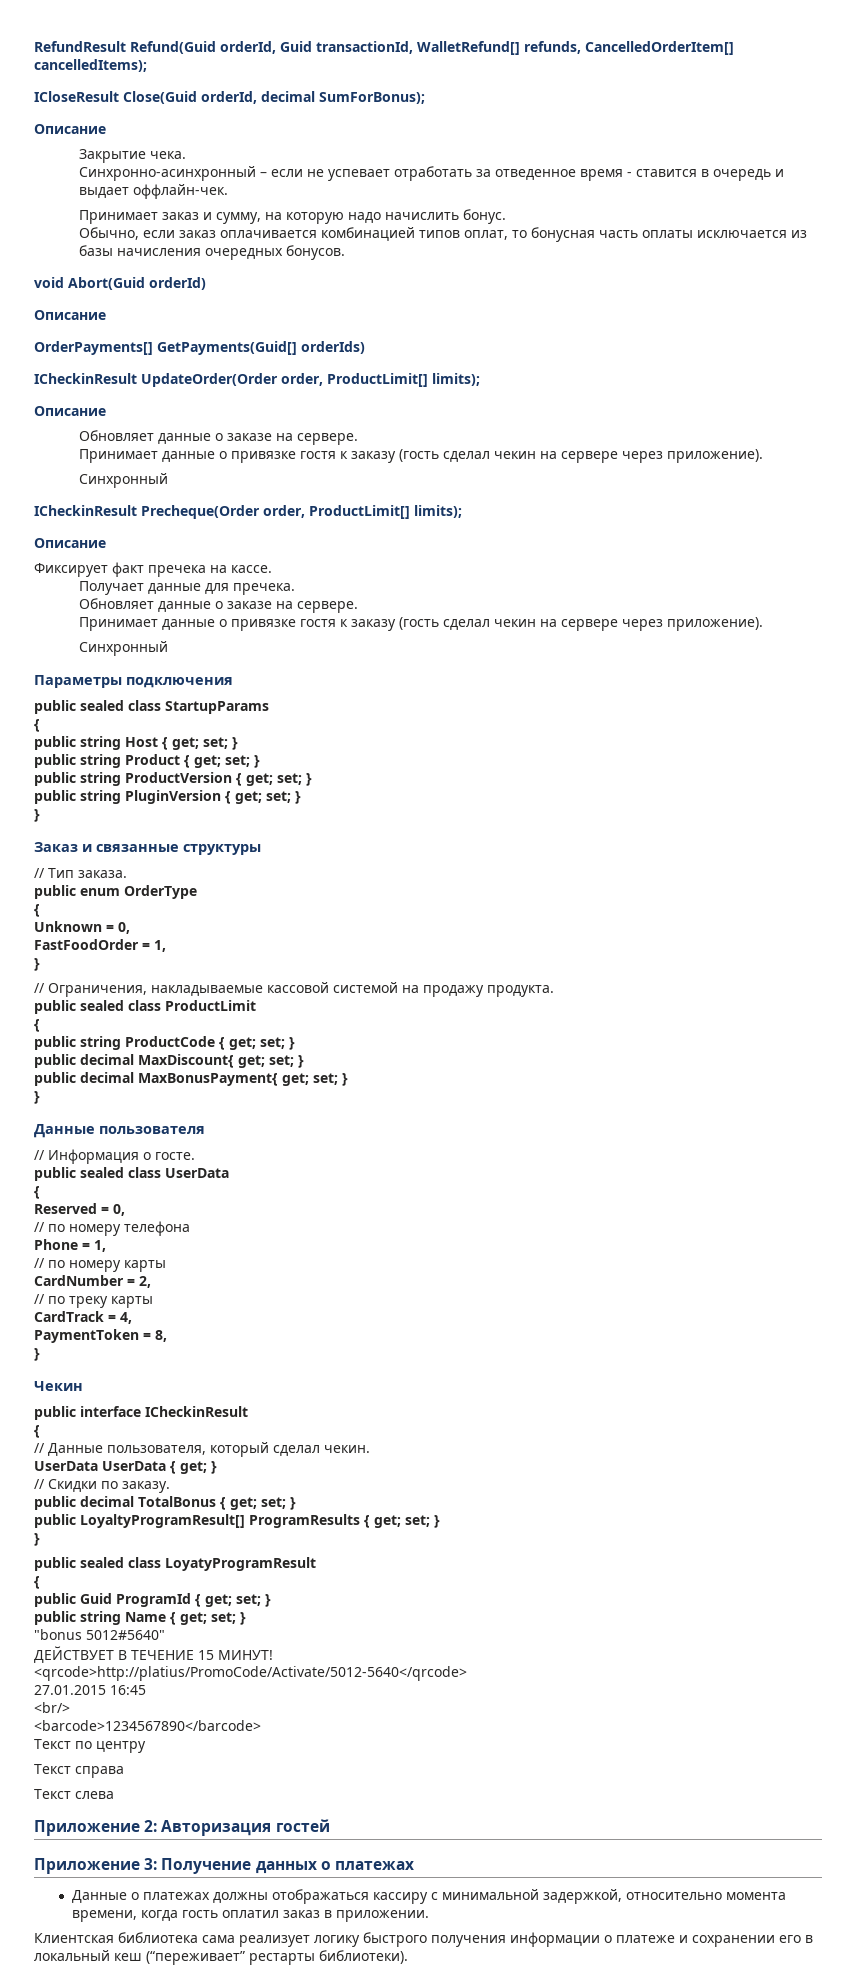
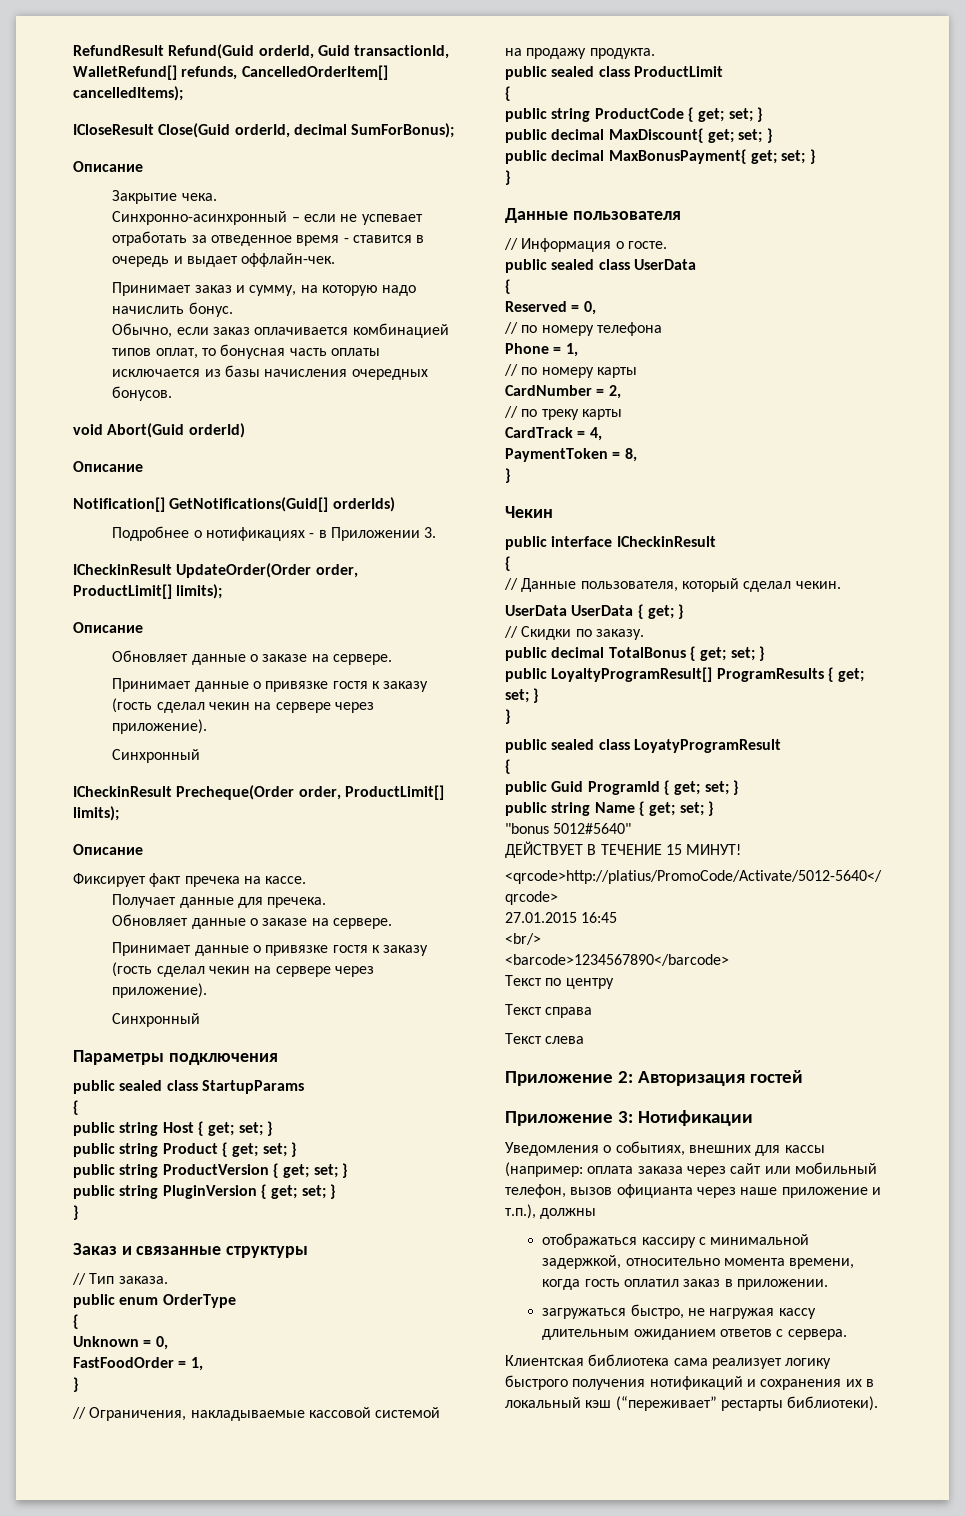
- OrderPayments[] GetPayments(Guid[] orderIds)
+ Notification[] GetNotifications(Guid[] orderIds)
+ Подробнее о нотификациях - в Приложении 3.
- Приложение 3: Получение данных о платежах
- Данные о платежах должны отображаться кассиру с минимальной задержкой, относительно момента времени, когда гость оплатил заказ в приложении.
+ Приложение 3: Нотификации
+ Уведомления о событиях, внешних для кассы (например: оплата заказа через сайт или мобильный телефон, вызов официанта через наше приложение и т.п.), должны
+ отображаться кассиру с минимальной задержкой, относительно момента времени, когда гость оплатил заказ в приложении.
+ загружаться быстро, не нагружая кассу длительным ожиданием ответов с сервера.
- Клиентская библиотека сама реализует логику быстрого получения информации о платеже и сохранении его в локальный кеш (“переживает” рестарты библиотеки).
+ Клиентская библиотека сама реализует логику быстрого получения нотификаций и сохранения их в локальный кэш (“переживает” рестарты библиотеки).

